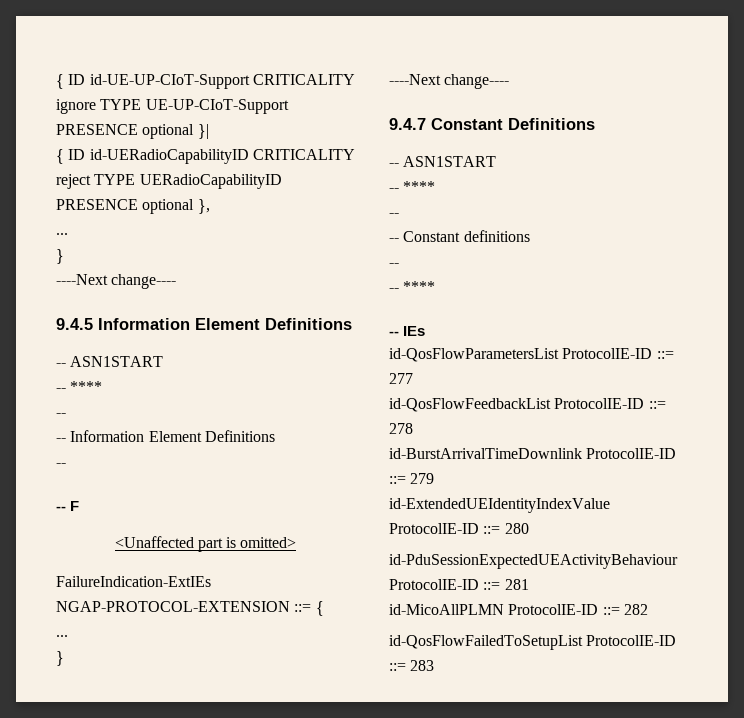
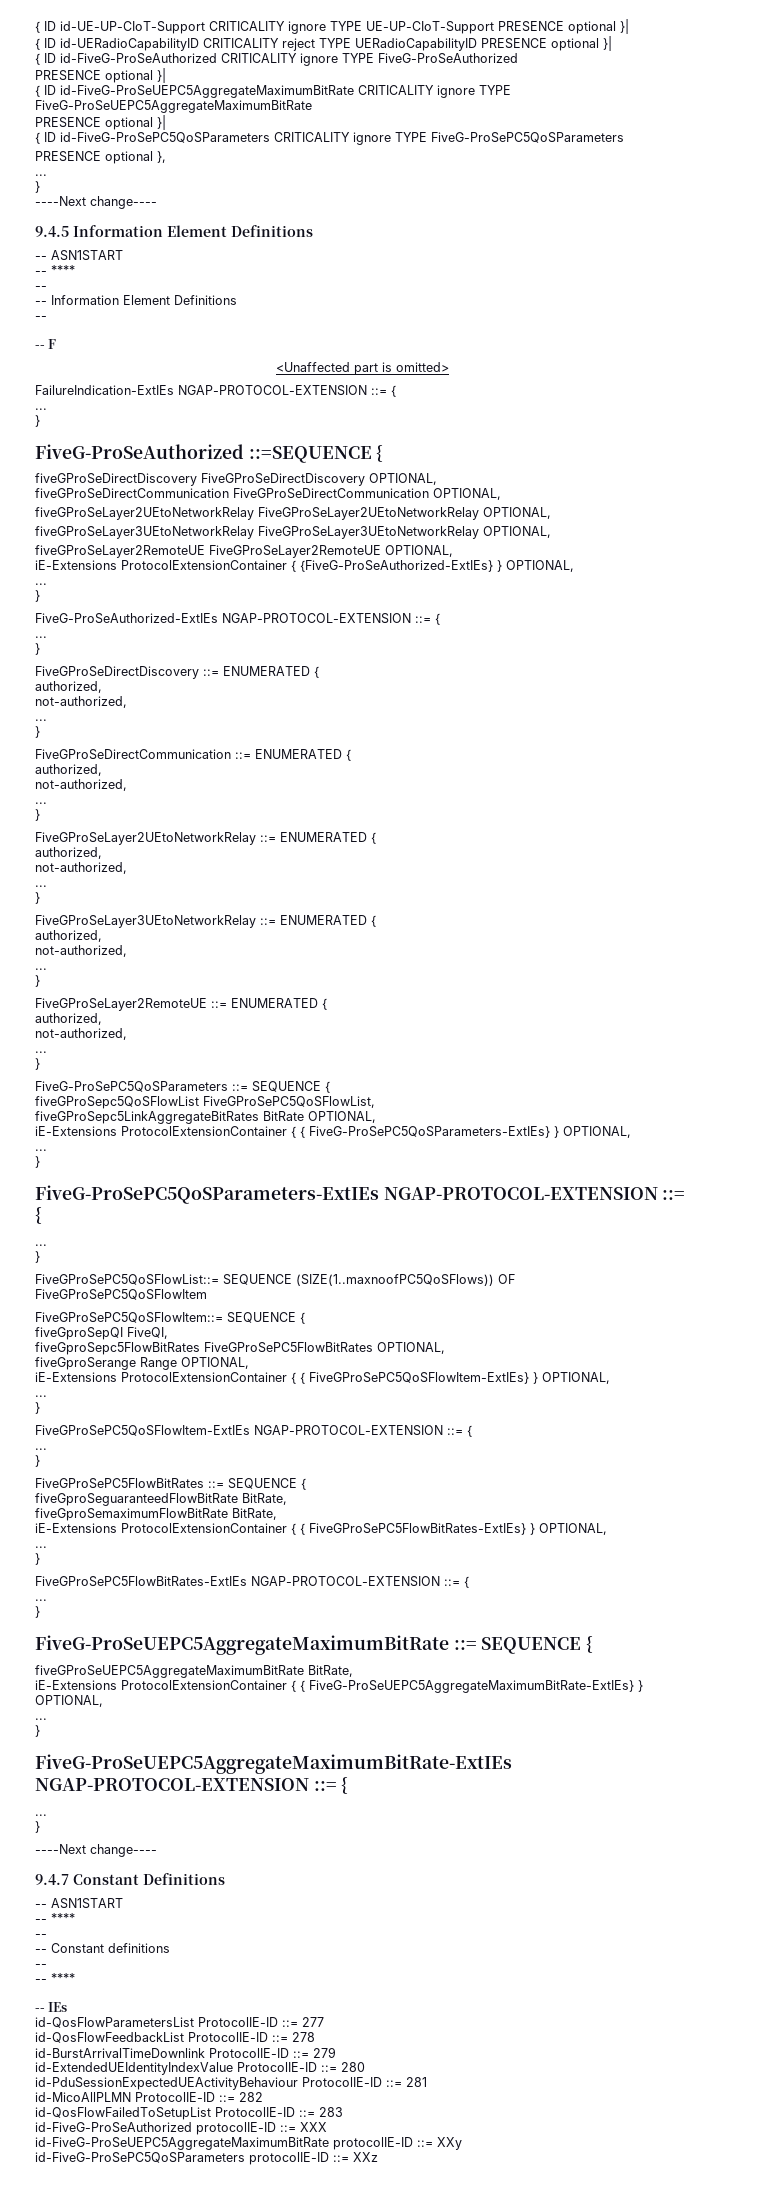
- { ID id-UERadioCapabilityID CRITICALITY reject TYPE UERadioCapabilityID PRESENCE optional },
+ { ID id-UERadioCapabilityID CRITICALITY reject TYPE UERadioCapabilityID PRESENCE optional }|
+ { ID id-FiveG-ProSeAuthorized CRITICALITY ignore TYPE FiveG-ProSeAuthorized
+ PRESENCE optional }|
+ { ID id-FiveG-ProSeUEPC5AggregateMaximumBitRate CRITICALITY ignore TYPE FiveG-ProSeUEPC5AggregateMaximumBitRate
+ PRESENCE optional }|
+ { ID id-FiveG-ProSePC5QoSParameters CRITICALITY ignore TYPE FiveG-ProSePC5QoSParameters
+ PRESENCE optional },
+ FiveG-ProSeAuthorized ::=SEQUENCE {
+ fiveGProSeDirectDiscovery FiveGProSeDirectDiscovery OPTIONAL,
+ fiveGProSeDirectCommunication FiveGProSeDirectCommunication OPTIONAL,
+ fiveGProSeLayer2UEtoNetworkRelay FiveGProSeLayer2UEtoNetworkRelay OPTIONAL,
+ fiveGProSeLayer3UEtoNetworkRelay FiveGProSeLayer3UEtoNetworkRelay OPTIONAL,
+ fiveGProSeLayer2RemoteUE FiveGProSeLayer2RemoteUE OPTIONAL,
+ iE-Extensions ProtocolExtensionContainer { {FiveG-ProSeAuthorized-ExtIEs} } OPTIONAL,
+ ...
+ }
+ FiveG-ProSeAuthorized-ExtIEs NGAP-PROTOCOL-EXTENSION ::= {
+ ...
+ }
+ FiveGProSeDirectDiscovery ::= ENUMERATED {
+ authorized,
+ not-authorized,
+ ...
+ }
+ FiveGProSeDirectCommunication ::= ENUMERATED {
+ authorized,
+ not-authorized,
+ ...
+ }
+ FiveGProSeLayer2UEtoNetworkRelay ::= ENUMERATED {
+ authorized,
+ not-authorized,
+ ...
+ }
+ FiveGProSeLayer3UEtoNetworkRelay ::= ENUMERATED {
+ authorized,
+ not-authorized,
+ ...
+ }
+ FiveGProSeLayer2RemoteUE ::= ENUMERATED {
+ authorized,
+ not-authorized,
+ ...
+ }
+ FiveG-ProSePC5QoSParameters ::= SEQUENCE {
+ fiveGProSepc5QoSFlowList FiveGProSePC5QoSFlowList,
+ fiveGProSepc5LinkAggregateBitRates BitRate OPTIONAL,
+ iE-Extensions ProtocolExtensionContainer { { FiveG-ProSePC5QoSParameters-ExtIEs} } OPTIONAL,
+ ...
+ }
+ FiveG-ProSePC5QoSParameters-ExtIEs NGAP-PROTOCOL-EXTENSION ::= {
+ ...
+ }
+ FiveGProSePC5QoSFlowList::= SEQUENCE (SIZE(1..maxnoofPC5QoSFlows)) OF FiveGProSePC5QoSFlowItem
+ FiveGProSePC5QoSFlowItem::= SEQUENCE {
+ fiveGproSepQI FiveQI,
+ fiveGproSepc5FlowBitRates FiveGProSePC5FlowBitRates OPTIONAL,
+ fiveGproSerange Range OPTIONAL,
+ iE-Extensions ProtocolExtensionContainer { { FiveGProSePC5QoSFlowItem-ExtIEs} } OPTIONAL,
+ ...
+ }
+ FiveGProSePC5QoSFlowItem-ExtIEs NGAP-PROTOCOL-EXTENSION ::= {
+ ...
+ }
+ FiveGProSePC5FlowBitRates ::= SEQUENCE {
+ fiveGproSeguaranteedFlowBitRate BitRate,
+ fiveGproSemaximumFlowBitRate BitRate,
+ iE-Extensions ProtocolExtensionContainer { { FiveGProSePC5FlowBitRates-ExtIEs} } OPTIONAL,
+ ...
+ }
+ FiveGProSePC5FlowBitRates-ExtIEs NGAP-PROTOCOL-EXTENSION ::= {
+ ...
+ }
+ FiveG-ProSeUEPC5AggregateMaximumBitRate ::= SEQUENCE {
+ fiveGProSeUEPC5AggregateMaximumBitRate BitRate,
+ iE-Extensions ProtocolExtensionContainer { { FiveG-ProSeUEPC5AggregateMaximumBitRate-ExtIEs} } OPTIONAL,
+ ...
+ }
+ FiveG-ProSeUEPC5AggregateMaximumBitRate-ExtIEs NGAP-PROTOCOL-EXTENSION ::= {
+ ...
+ }
+ id-FiveG-ProSeAuthorized protocolIE-ID ::= XXX
+ id-FiveG-ProSeUEPC5AggregateMaximumBitRate protocolIE-ID ::= XXy
+ id-FiveG-ProSePC5QoSParameters protocolIE-ID ::= XXz

